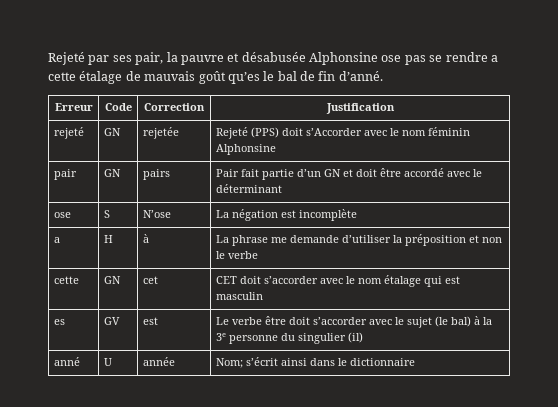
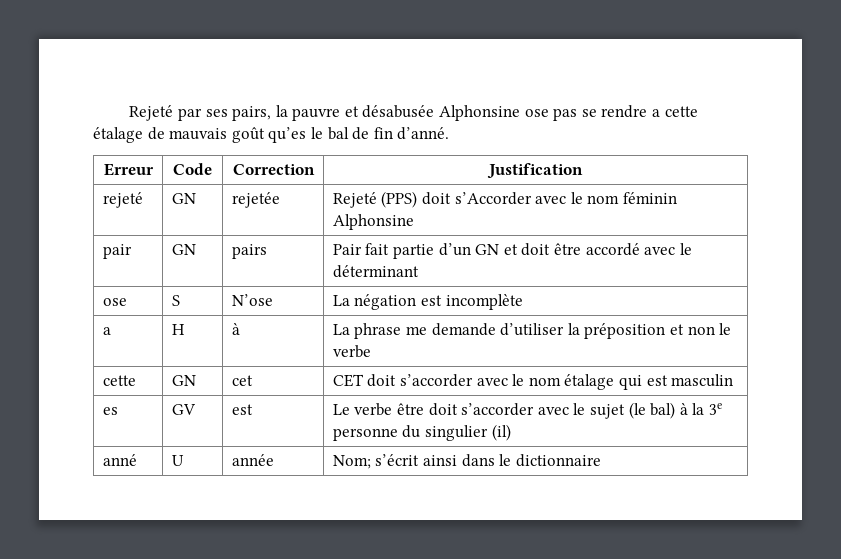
- Rejeté par ses pair, la pauvre et désabusée Alphonsine ose pas se rendre a cette étalage de mauvais goût qu’es le bal de fin d’anné.
+ Rejeté par ses pairs, la pauvre et désabusée Alphonsine ose pas se rendre a cette étalage de mauvais goût qu’es le bal de fin d’anné.

